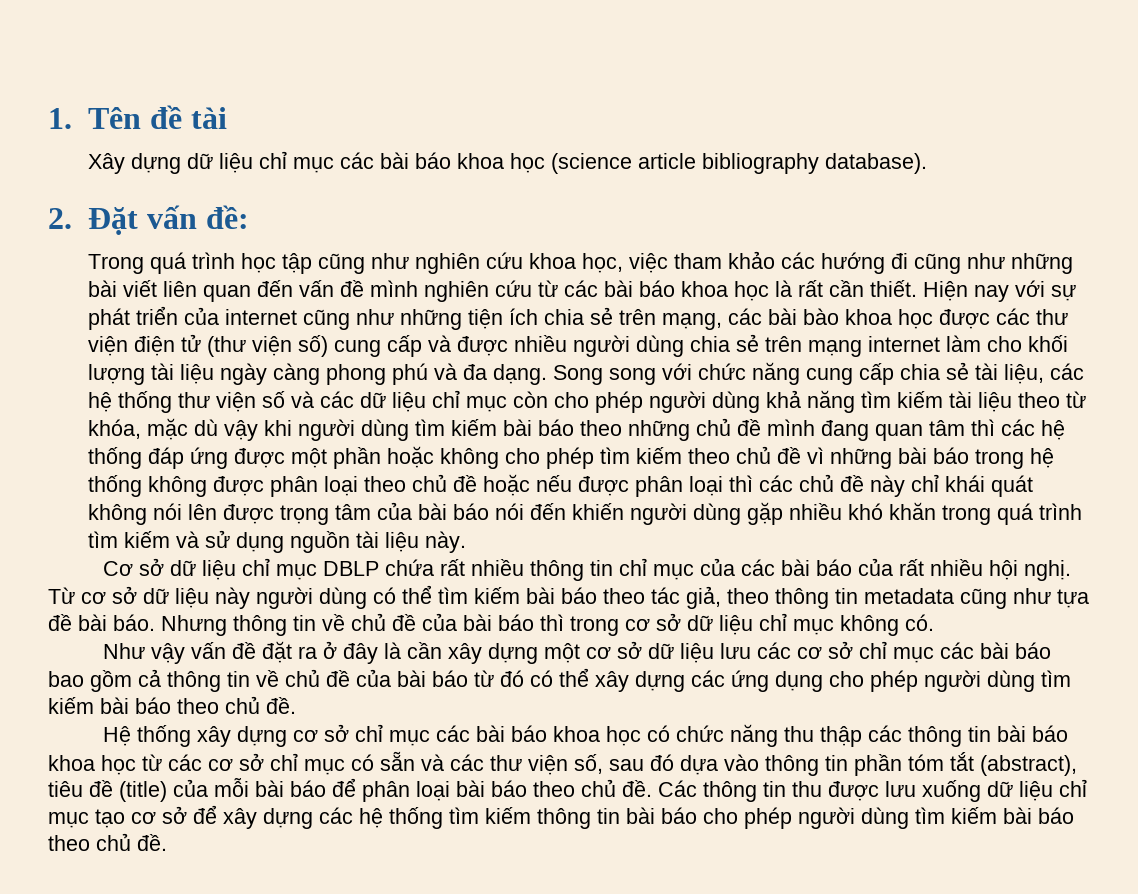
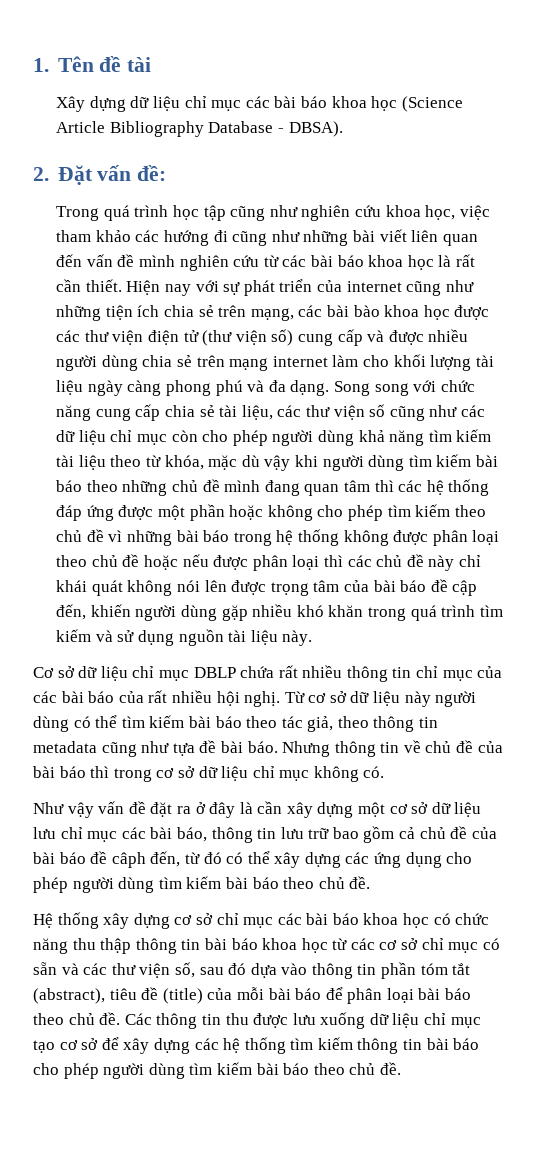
- Xây dựng dữ liệu chỉ mục các bài báo khoa học (science article bibliography database).
+ Xây dựng dữ liệu chỉ mục các bài báo khoa học (Science Article Bibliography Database - DBSA).
- Song song với chức năng cung cấp chia sẻ tài liệu, các hệ thống thư viện số và các dữ liệu chỉ mục còn cho phép người dùng khả năng tìm kiếm tài liệu theo từ khóa, mặc dù vậy khi người dùng tìm kiếm bài báo theo những chủ đề mình đang quan tâm thì các hệ thống đáp ứng được một phần hoặc không cho phép tìm kiếm theo chủ đề vì những bài báo trong hệ thống không được phân loại theo chủ đề hoặc nếu được phân loại thì các chủ đề này chỉ khái quát không nói lên được trọng tâm của bài báo nói đến khiến người dùng gặp nhiều khó khăn trong quá trình tìm kiếm và sử dụng nguồn tài liệu này.
+ Song song với chức năng cung cấp chia sẻ tài liệu, các thư viện số cũng như các dữ liệu chỉ mục còn cho phép người dùng khả năng tìm kiếm tài liệu theo từ khóa, mặc dù vậy khi người dùng tìm kiếm bài báo theo những chủ đề mình đang quan tâm thì các hệ thống đáp ứng được một phần hoặc không cho phép tìm kiếm theo chủ đề vì những bài báo trong hệ thống không được phân loại theo chủ đề hoặc nếu được phân loại thì các chủ đề này chỉ khái quát không nói lên được trọng tâm của bài báo đề cập đến, khiến người dùng gặp nhiều khó khăn trong quá trình tìm kiếm và sử dụng nguồn tài liệu này.
- Như vậy vấn đề đặt ra ở đây là cần xây dựng một cơ sở dữ liệu lưu các cơ sở chỉ mục các bài báo bao gồm cả thông tin về chủ đề của bài báo từ đó có thể xây dựng các ứng dụng cho phép người dùng tìm kiếm bài báo theo chủ đề.
+ Như vậy vấn đề đặt ra ở đây là cần xây dựng một cơ sở dữ liệu lưu chỉ mục các bài báo, thông tin lưu trữ bao gồm cả chủ đề của bài báo đề câph đến, từ đó có thể xây dựng các ứng dụng cho phép người dùng tìm kiếm bài báo theo chủ đề.
- Hệ thống xây dựng cơ sở chỉ mục các bài báo khoa học có chức năng thu thập các thông tin bài báo khoa học từ các cơ sở chỉ mục có sẵn và các thư viện số, sau đó dựa vào thông tin phần tóm tắt (abstract), tiêu đề (title) của mỗi bài báo để phân loại bài báo theo chủ đề.
+ Hệ thống xây dựng cơ sở chỉ mục các bài báo khoa học có chức năng thu thập thông tin bài báo khoa học từ các cơ sở chỉ mục có sẵn và các thư viện số, sau đó dựa vào thông tin phần tóm tắt (abstract), tiêu đề (title) của mỗi bài báo để phân loại bài báo theo chủ đề.

